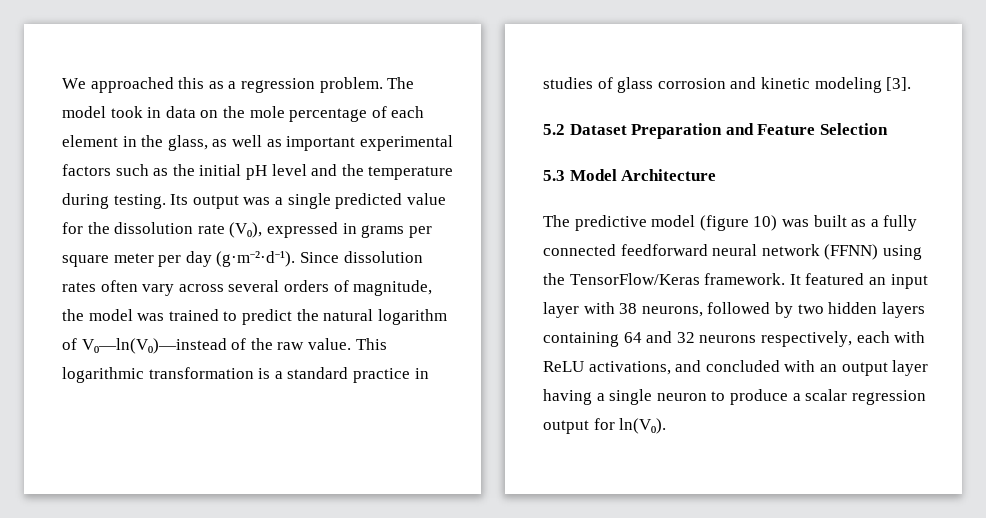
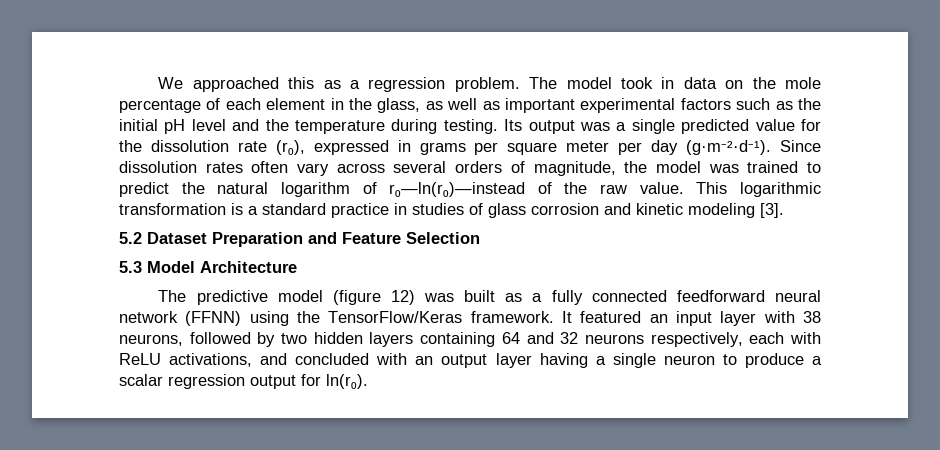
- Its output was a single predicted value for the dissolution rate (V₀), expressed in grams per square meter per day (g·m⁻²·d⁻¹).
+ Its output was a single predicted value for the dissolution rate (r₀), expressed in grams per square meter per day (g·m⁻²·d⁻¹).
- Since dissolution rates often vary across several orders of magnitude, the model was trained to predict the natural logarithm of V₀—ln(V₀)—instead of the raw value.
+ Since dissolution rates often vary across several orders of magnitude, the model was trained to predict the natural logarithm of r₀—ln(r₀)—instead of the raw value.
- The predictive model (figure 10) was built as a fully connected feedforward neural network (FFNN) using the TensorFlow/Keras framework.
+ The predictive model (figure 12) was built as a fully connected feedforward neural network (FFNN) using the TensorFlow/Keras framework.
- It featured an input layer with 38 neurons, followed by two hidden layers containing 64 and 32 neurons respectively, each with ReLU activations, and concluded with an output layer having a single neuron to produce a scalar regression output for ln(V₀).
+ It featured an input layer with 38 neurons, followed by two hidden layers containing 64 and 32 neurons respectively, each with ReLU activations, and concluded with an output layer having a single neuron to produce a scalar regression output for ln(r₀).

